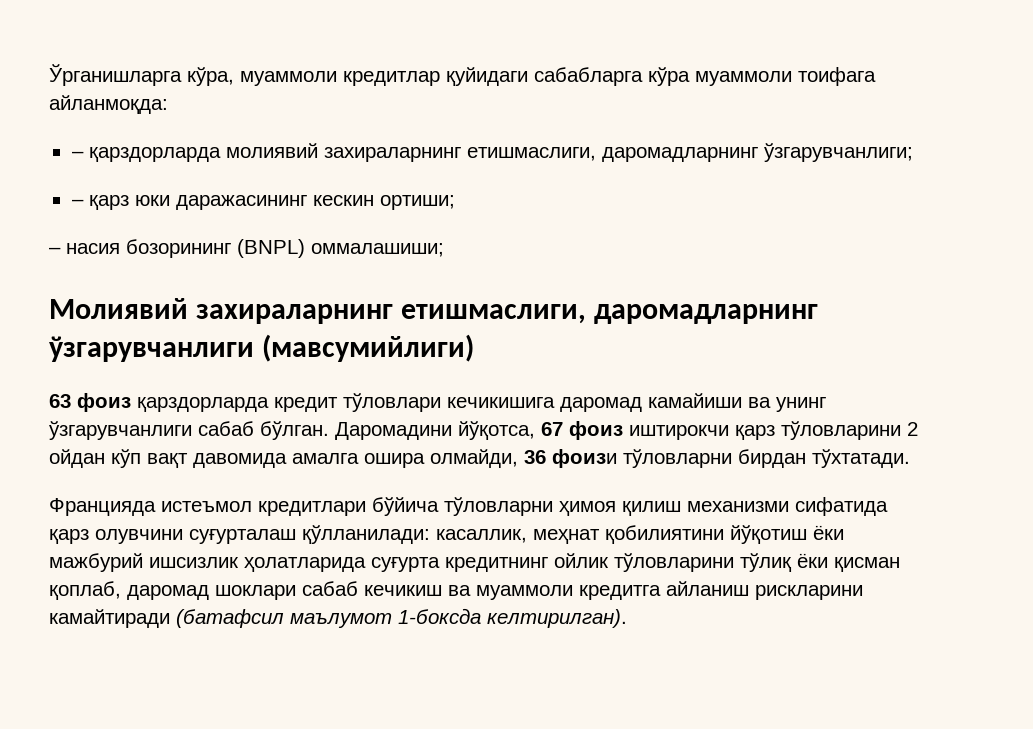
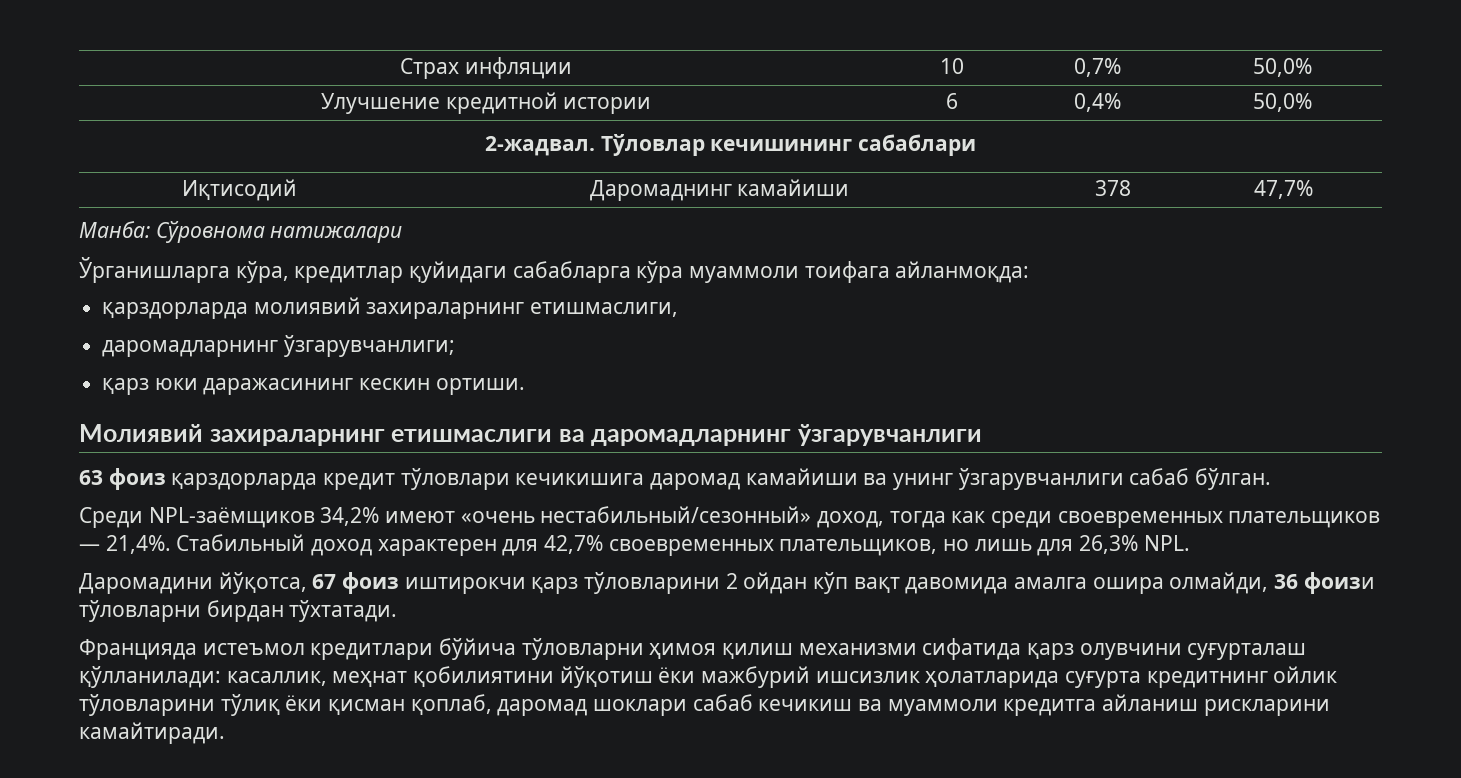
+ Страх инфляции | 10 | 0,7% | 50,0%
+ Улучшение кредитной истории | 6 | 0,4% | 50,0%
+ 2-жадвал. Тўловлар кечишининг сабаблари
+ Иқтисодий | Даромаднинг камайиши | 378 | 47,7%
+ Манба: Сўровнома натижалари
- Ўрганишларга кўра, муаммоли кредитлар қуйидаги сабабларга кўра муаммоли тоифага айланмоқда:
+ Ўрганишларга кўра, кредитлар қуйидаги сабабларга кўра муаммоли тоифага айланмоқда:
- – қарздорларда молиявий захираларнинг етишмаслиги, даромадларнинг ўзгарувчанлиги;
+ қарздорларда молиявий захираларнинг етишмаслиги,
+ даромадларнинг ўзгарувчанлиги;
- – қарз юки даражасининг кескин ортиши;
- – насия бозорининг (BNPL) оммалашиши;
+ қарз юки даражасининг кескин ортиши.
- Молиявий захираларнинг етишмаслиги, даромадларнинг ўзгарувчанлиги (мавсумийлиги)
+ Молиявий захираларнинг етишмаслиги ва даромадларнинг ўзгарувчанлиги
- 63 фоиз қарздорларда кредит тўловлари кечикишига даромад камайиши ва унинг ўзгарувчанлиги сабаб бўлган. Даромадини йўқотса, 67 фоиз иштирокчи қарз тўловларини 2 ойдан кўп вақт давомида амалга ошира олмайди, 36 фоизи тўловларни бирдан тўхтатади.
+ 63 фоиз қарздорларда кредит тўловлари кечикишига даромад камайиши ва унинг ўзгарувчанлиги сабаб бўлган.
+ Среди NPL-заёмщиков 34,2% имеют «очень нестабильный/сезонный» доход, тогда как среди своевременных плательщиков — 21,4%. Стабильный доход характерен для 42,7% своевременных плательщиков, но лишь для 26,3% NPL.
+ Даромадини йўқотса, 67 фоиз иштирокчи қарз тўловларини 2 ойдан кўп вақт давомида амалга ошира олмайди, 36 фоизи тўловларни бирдан тўхтатади.
- Францияда истеъмол кредитлари бўйича тўловларни ҳимоя қилиш механизми сифатида қарз олувчини суғурталаш қўлланилади: касаллик, меҳнат қобилиятини йўқотиш ёки мажбурий ишсизлик ҳолатларида суғурта кредитнинг ойлик тўловларини тўлиқ ёки қисман қоплаб, даромад шоклари сабаб кечикиш ва муаммоли кредитга айланиш рискларини камайтиради (батафсил маълумот 1-боксда келтирилган).
+ Францияда истеъмол кредитлари бўйича тўловларни ҳимоя қилиш механизми сифатида қарз олувчини суғурталаш қўлланилади: касаллик, меҳнат қобилиятини йўқотиш ёки мажбурий ишсизлик ҳолатларида суғурта кредитнинг ойлик тўловларини тўлиқ ёки қисман қоплаб, даромад шоклари сабаб кечикиш ва муаммоли кредитга айланиш рискларини камайтиради.

